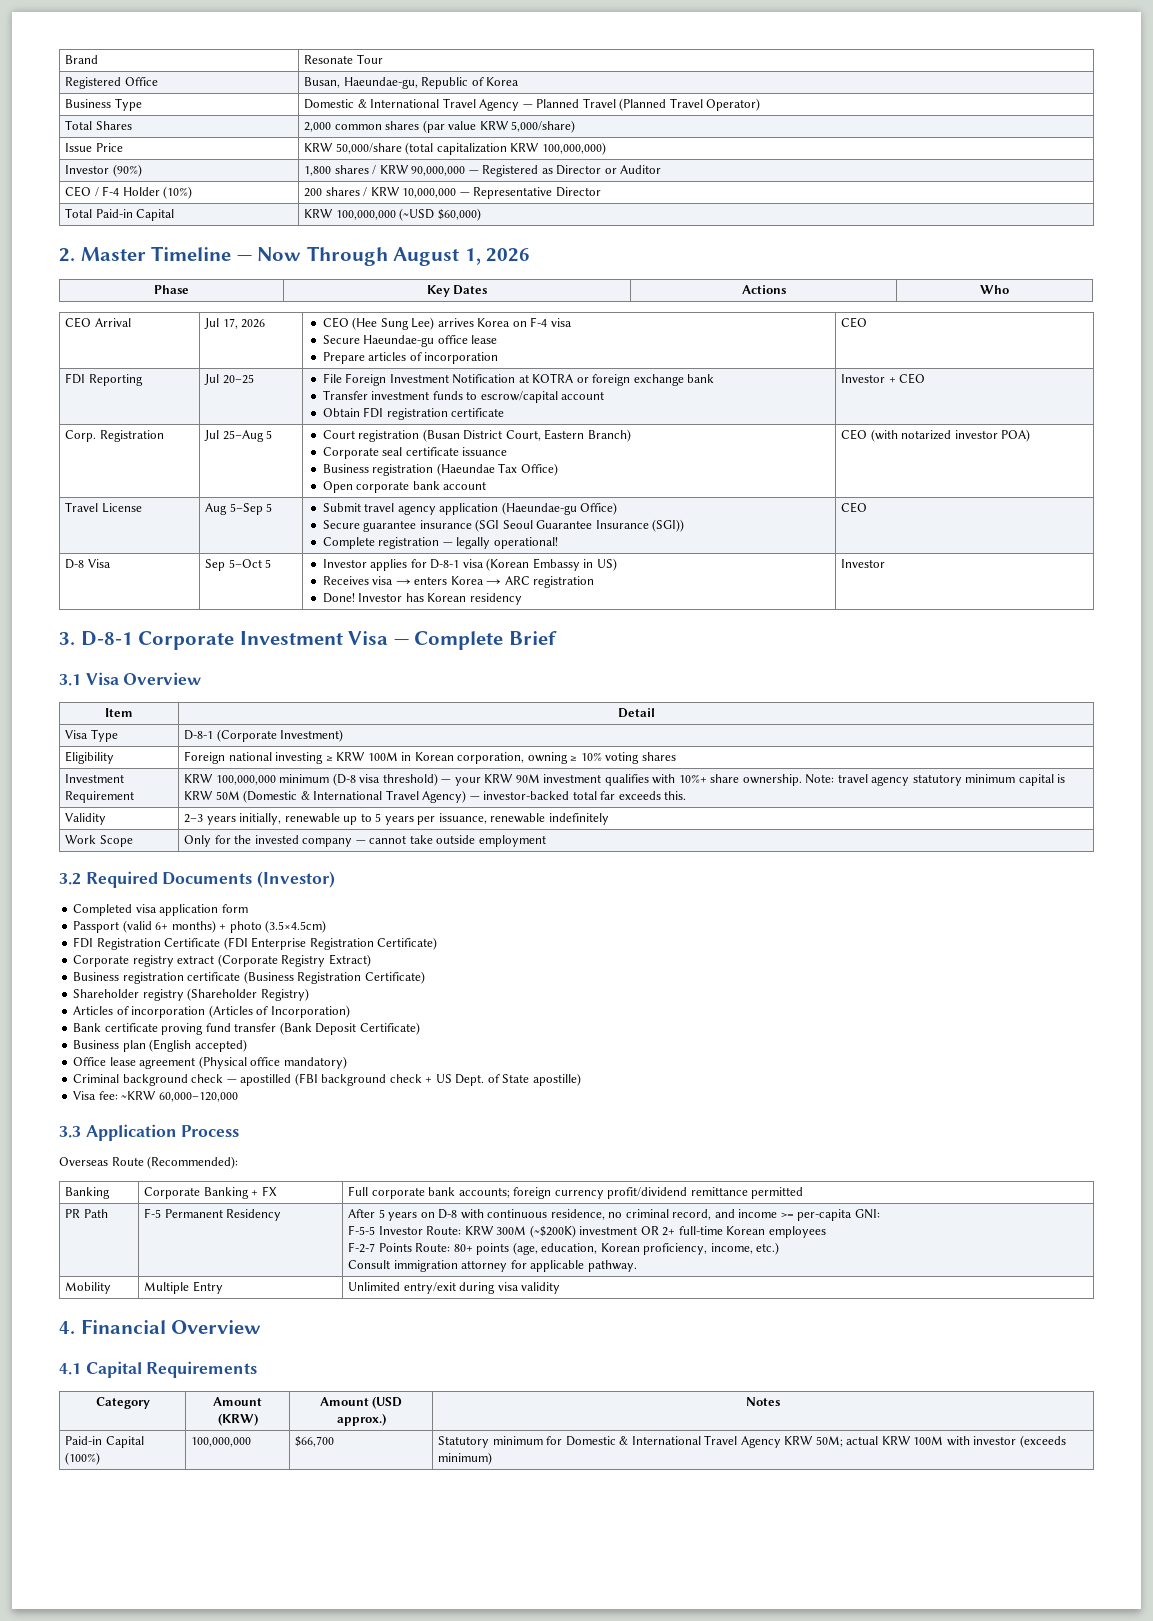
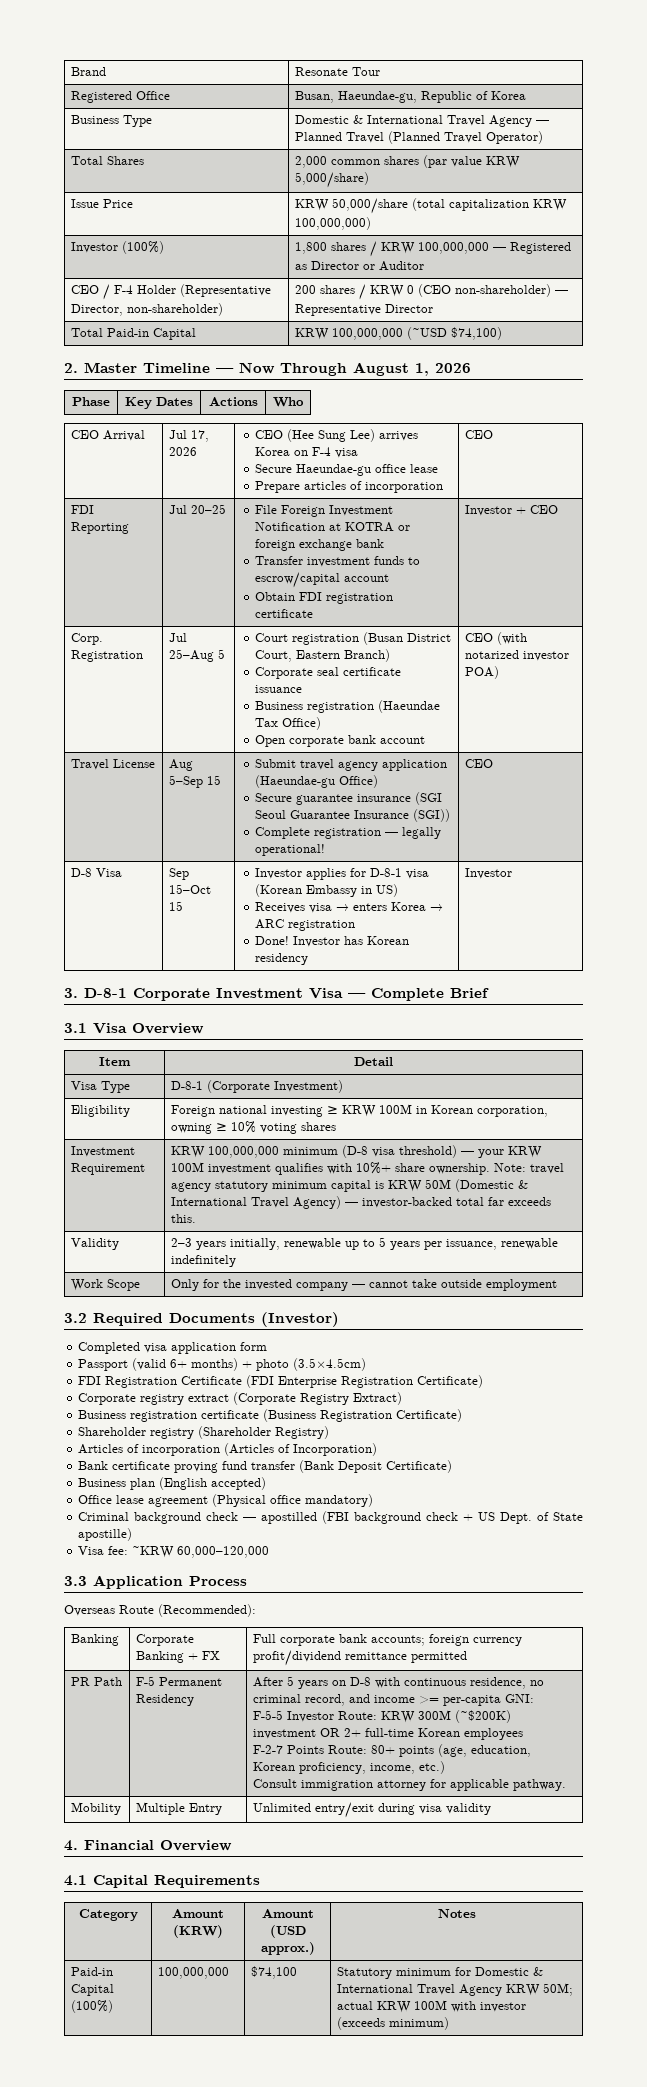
- Investor (90%) | 1,800 shares / KRW 90,000,000 — Registered as Director or Auditor
+ Investor (100%) | 1,800 shares / KRW 100,000,000 — Registered as Director or Auditor
- CEO / F-4 Holder (10%) | 200 shares / KRW 10,000,000 — Representative Director
+ CEO / F-4 Holder (Representative Director, non-shareholder) | 200 shares / KRW 0 (CEO non-shareholder) — Representative Director
- Total Paid-in Capital | KRW 100,000,000 (~USD $60,000)
+ Total Paid-in Capital | KRW 100,000,000 (~USD $74,100)
- Travel License | Aug 5–Sep 5 | Submit travel agency application (Haeundae-gu Office)
+ Travel License | Aug 5–Sep 15 | Submit travel agency application (Haeundae-gu Office)
- D-8 Visa | Sep 5–Oct 5 | Investor applies for D-8-1 visa (Korean Embassy in US)
+ D-8 Visa | Sep 15–Oct 15 | Investor applies for D-8-1 visa (Korean Embassy in US)
- Investment Requirement | KRW 100,000,000 minimum (D-8 visa threshold) — your KRW 90M investment qualifies with 10%+ share ownership. Note: travel agency statutory minimum capital is KRW 50M (Domestic & International Travel Agency) — investor-backed total far exceeds this.
+ Investment Requirement | KRW 100,000,000 minimum (D-8 visa threshold) — your KRW 100M investment qualifies with 10%+ share ownership. Note: travel agency statutory minimum capital is KRW 50M (Domestic & International Travel Agency) — investor-backed total far exceeds this.
- Paid-in Capital (100%) | 100,000,000 | $66,700 | Statutory minimum for Domestic & International Travel Agency KRW 50M; actual KRW 100M with investor (exceeds minimum)
+ Paid-in Capital (100%) | 100,000,000 | $74,100 | Statutory minimum for Domestic & International Travel Agency KRW 50M; actual KRW 100M with investor (exceeds minimum)

